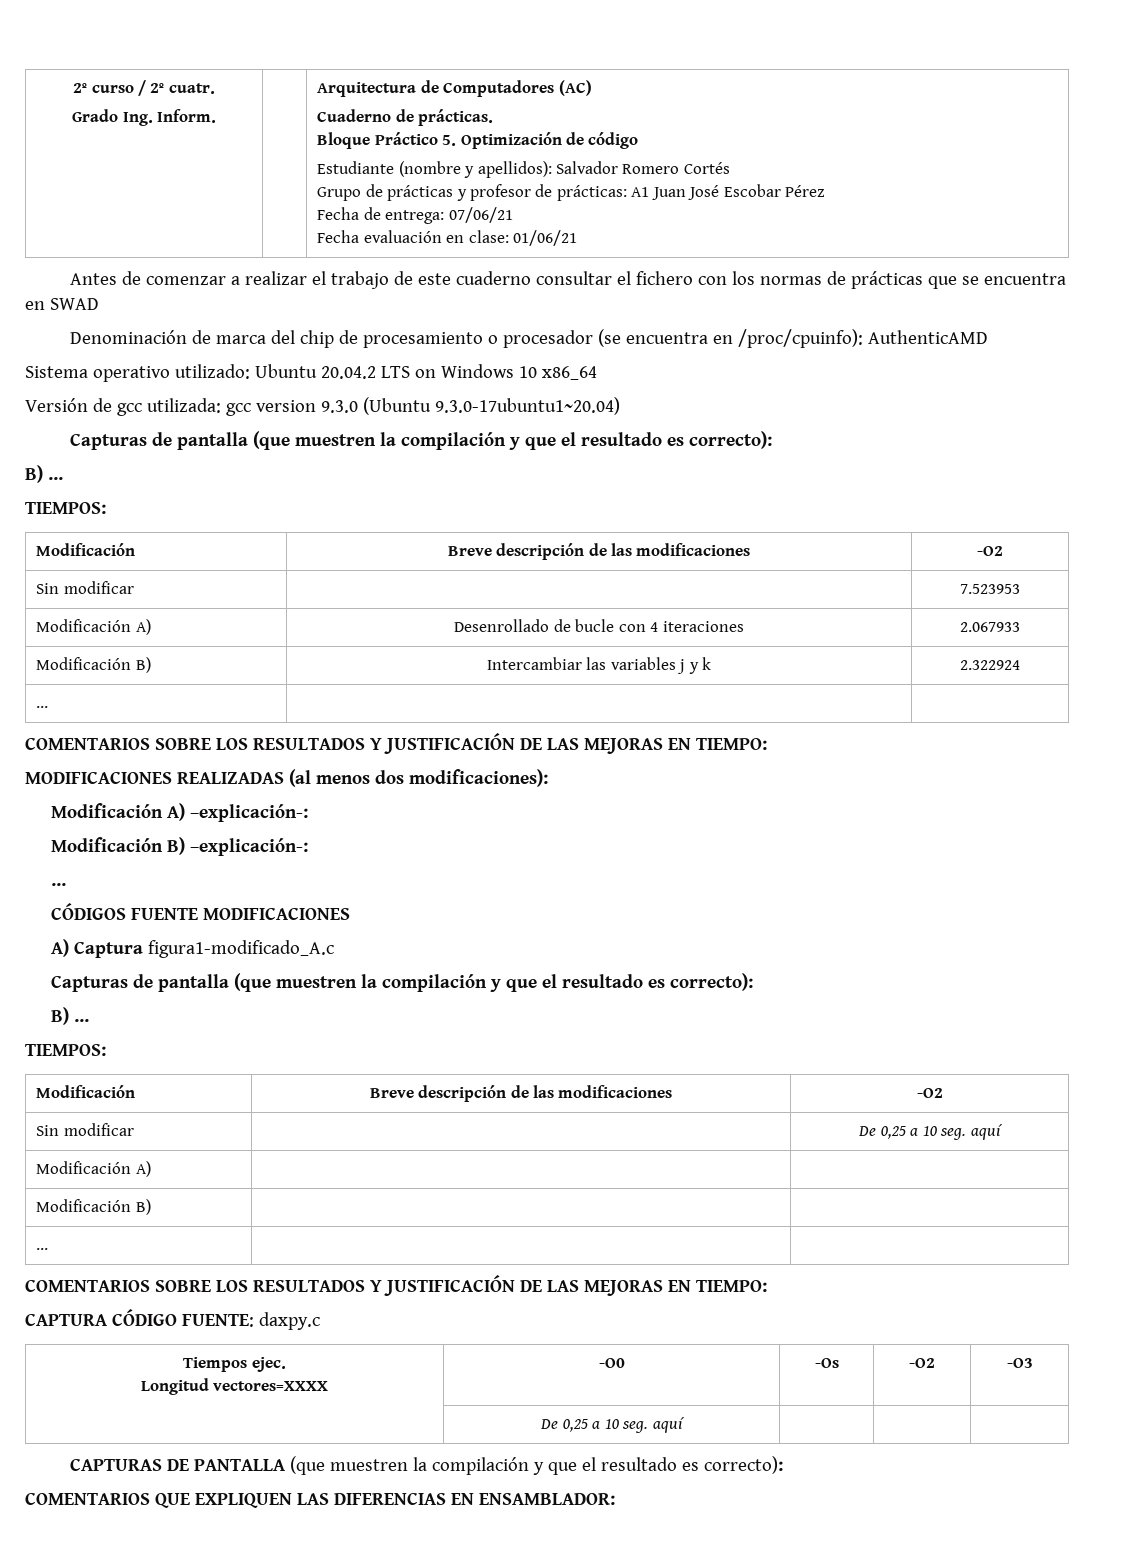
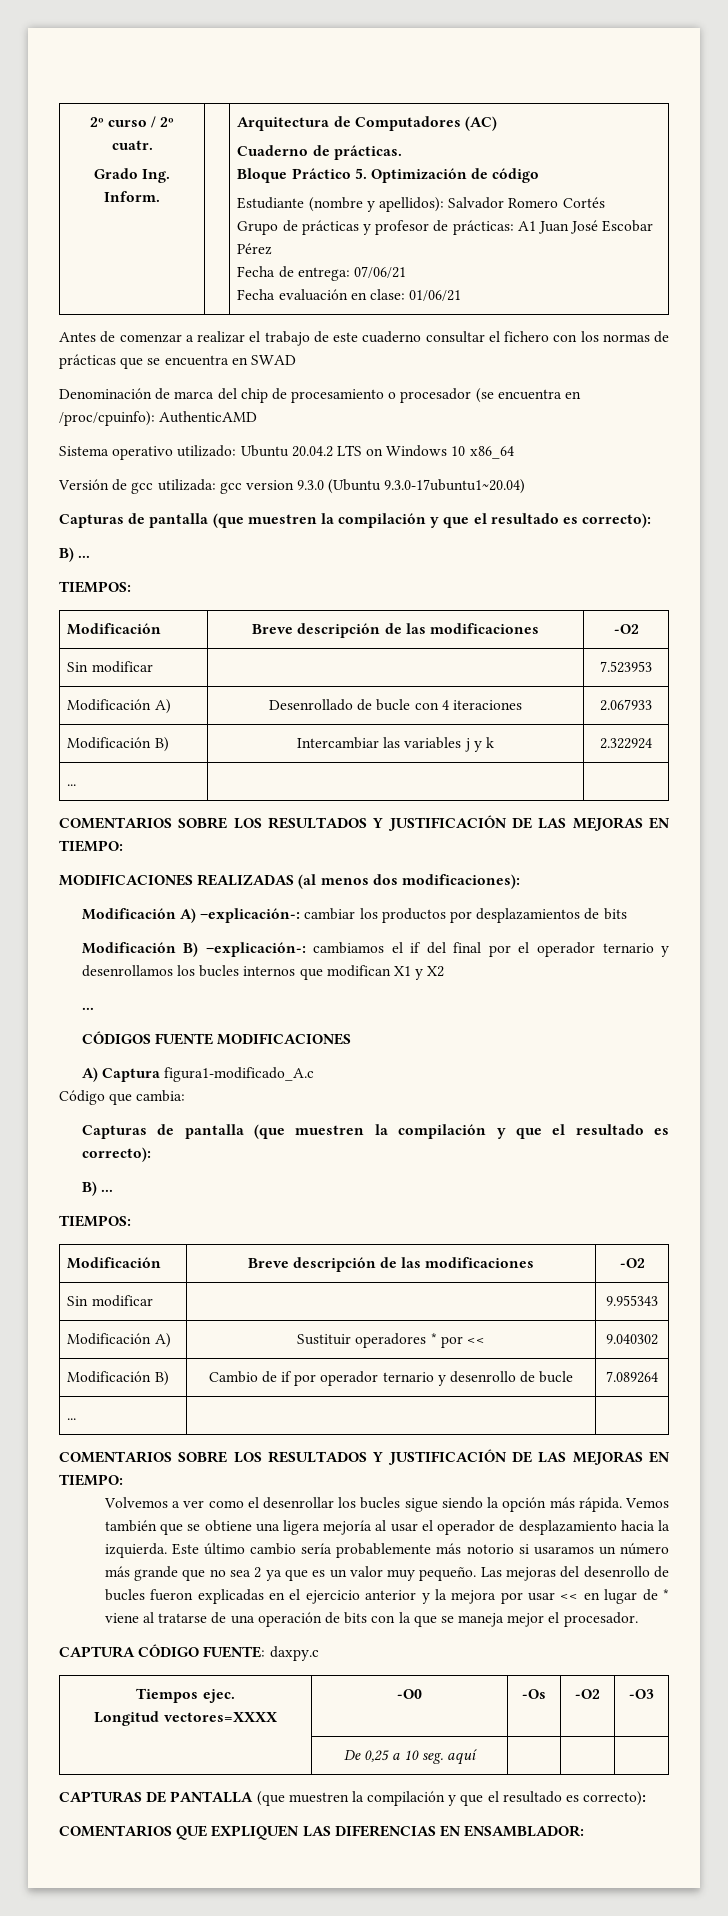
- Modificación A) –explicación-:
- Modificación B) –explicación-:
+ Modificación A) –explicación-: cambiar los productos por desplazamientos de bits
+ Modificación B) –explicación-: cambiamos el if del final por el operador ternario y desenrollamos los bucles internos que modifican X1 y X2
+ Código que cambia:
- Sin modificar | | De 0,25 a 10 seg. aquí
- Modificación A) | |
- Modificación B) | |
+ Sin modificar | | 9.955343
+ Modificación A) | Sustituir operadores * por << | 9.040302
+ Modificación B) | Cambio de if por operador ternario y desenrollo de bucle | 7.089264
+ Volvemos a ver como el desenrollar los bucles sigue siendo la opción más rápida. Vemos también que se obtiene una ligera mejoría al usar el operador de desplazamiento hacia la izquierda. Este último cambio sería probablemente más notorio si usaramos un número más grande que no sea 2 ya que es un valor muy pequeño. Las mejoras del desenrollo de bucles fueron explicadas en el ejercicio anterior y la mejora por usar << en lugar de * viene al tratarse de una operación de bits con la que se maneja mejor el procesador.

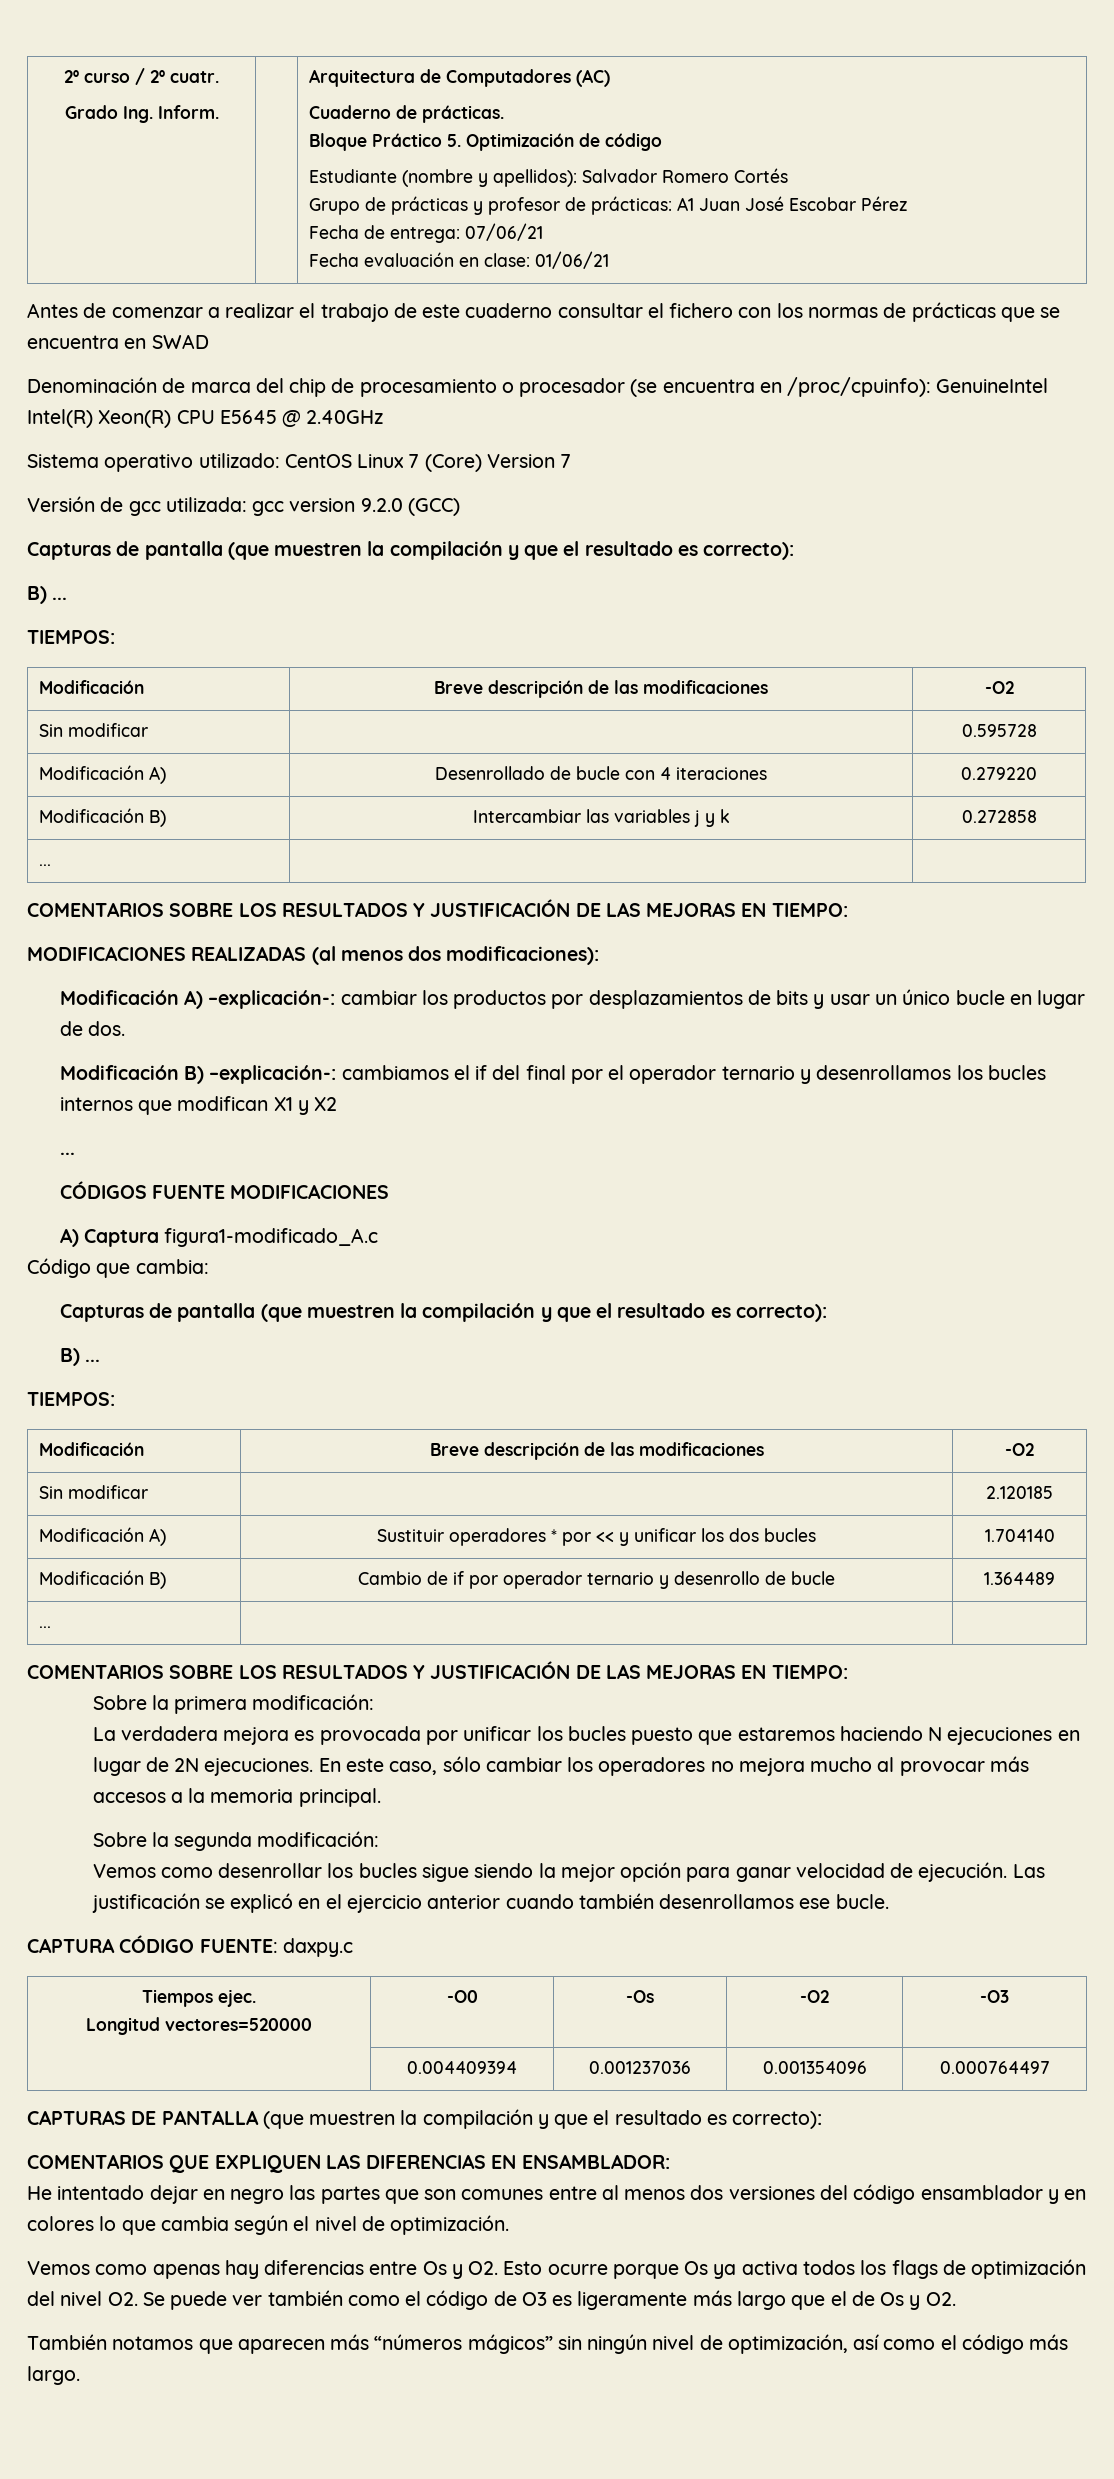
- Denominación de marca del chip de procesamiento o procesador (se encuentra en /proc/cpuinfo): AuthenticAMD
- Sistema operativo utilizado: Ubuntu 20.04.2 LTS on Windows 10 x86_64
+ Denominación de marca del chip de procesamiento o procesador (se encuentra en /proc/cpuinfo): GenuineIntel Intel(R) Xeon(R) CPU E5645 @ 2.40GHz
+ Sistema operativo utilizado: CentOS Linux 7 (Core) Version 7
- Versión de gcc utilizada: gcc version 9.3.0 (Ubuntu 9.3.0-17ubuntu1~20.04)
+ Versión de gcc utilizada: gcc version 9.2.0 (GCC)
- Sin modificar | | 7.523953
+ Sin modificar | | 0.595728
- Modificación A) | Desenrollado de bucle con 4 iteraciones | 2.067933
+ Modificación A) | Desenrollado de bucle con 4 iteraciones | 0.279220
- Modificación B) | Intercambiar las variables j y k | 2.322924
+ Modificación B) | Intercambiar las variables j y k | 0.272858
- Modificación A) –explicación-: cambiar los productos por desplazamientos de bits
+ Modificación A) –explicación-: cambiar los productos por desplazamientos de bits y usar un único bucle en lugar de dos.
- Sin modificar | | 9.955343
+ Sin modificar | | 2.120185
- Modificación A) | Sustituir operadores * por << | 9.040302
+ Modificación A) | Sustituir operadores * por << y unificar los dos bucles | 1.704140
- Modificación B) | Cambio de if por operador ternario y desenrollo de bucle | 7.089264
+ Modificación B) | Cambio de if por operador ternario y desenrollo de bucle | 1.364489
- Volvemos a ver como el desenrollar los bucles sigue siendo la opción más rápida. Vemos también que se obtiene una ligera mejoría al usar el operador de desplazamiento hacia la izquierda. Este último cambio sería probablemente más notorio si usaramos un número más grande que no sea 2 ya que es un valor muy pequeño. Las mejoras del desenrollo de bucles fueron explicadas en el ejercicio anterior y la mejora por usar << en lugar de * viene al tratarse de una operación de bits con la que se maneja mejor el procesador.
+ Sobre la primera modificación:
+ La verdadera mejora es provocada por unificar los bucles puesto que estaremos haciendo N ejecuciones en lugar de 2N ejecuciones. En este caso, sólo cambiar los operadores no mejora mucho al provocar más accesos a la memoria principal.
+ Sobre la segunda modificación:
+ Vemos como desenrollar los bucles sigue siendo la mejor opción para ganar velocidad de ejecución. Las justificación se explicó en el ejercicio anterior cuando también desenrollamos ese bucle.
  Tiempos ejec.
- Longitud vectores=XXXX | -O0 | -Os | -O2 | -O3
+ Longitud vectores=520000 | -O0 | -Os | -O2 | -O3
- | De 0,25 a 10 seg. aquí | | |
+ | 0.004409394 | 0.001237036 | 0.001354096 | 0.000764497
+ He intentado dejar en negro las partes que son comunes entre al menos dos versiones del código ensamblador y en colores lo que cambia según el nivel de optimización.
+ Vemos como apenas hay diferencias entre Os y O2. Esto ocurre porque Os ya activa todos los flags de optimización del nivel O2. Se puede ver también como el código de O3 es ligeramente más largo que el de Os y O2.
+ También notamos que aparecen más “números mágicos” sin ningún nivel de optimización, así como el código más largo.

